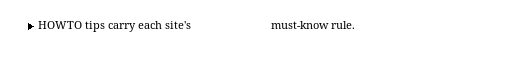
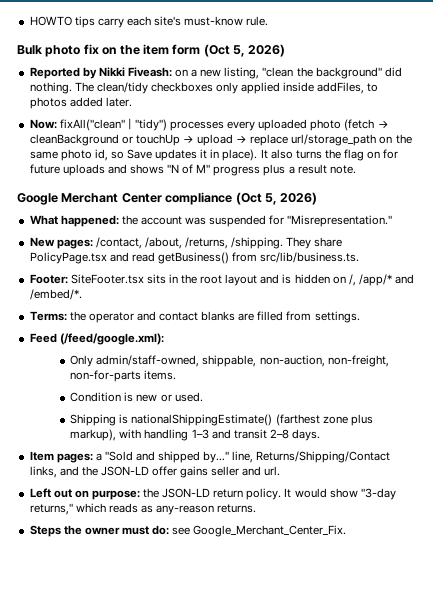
+ Bulk photo fix on the item form (Oct 5, 2026)
+ Reported by Nikki Fiveash: on a new listing, "clean the background" did nothing. The clean/tidy checkboxes only applied inside addFiles, to photos added later.
+ Now: fixAll("clean" | "tidy") processes every uploaded photo (fetch → cleanBackground or touchUp → upload → replace url/storage_path on the same photo id, so Save updates it in place). It also turns the flag on for future uploads and shows "N of M" progress plus a result note.
+ Google Merchant Center compliance (Oct 5, 2026)
+ What happened: the account was suspended for "Misrepresentation."
+ New pages: /contact, /about, /returns, /shipping. They share PolicyPage.tsx and read getBusiness() from src/lib/business.ts.
+ Footer: SiteFooter.tsx sits in the root layout and is hidden on /, /app/* and /embed/*.
+ Terms: the operator and contact blanks are filled from settings.
+ Feed (/feed/google.xml):
+ Only admin/staff-owned, shippable, non-auction, non-freight, non-for-parts items.
+ Condition is new or used.
+ Shipping is nationalShippingEstimate() (farthest zone plus markup), with handling 1–3 and transit 2–8 days.
+ Item pages: a "Sold and shipped by…" line, Returns/Shipping/Contact links, and the JSON-LD offer gains seller and url.
+ Left out on purpose: the JSON-LD return policy. It would show "3-day returns," which reads as any-reason returns.
+ Steps the owner must do: see Google_Merchant_Center_Fix.

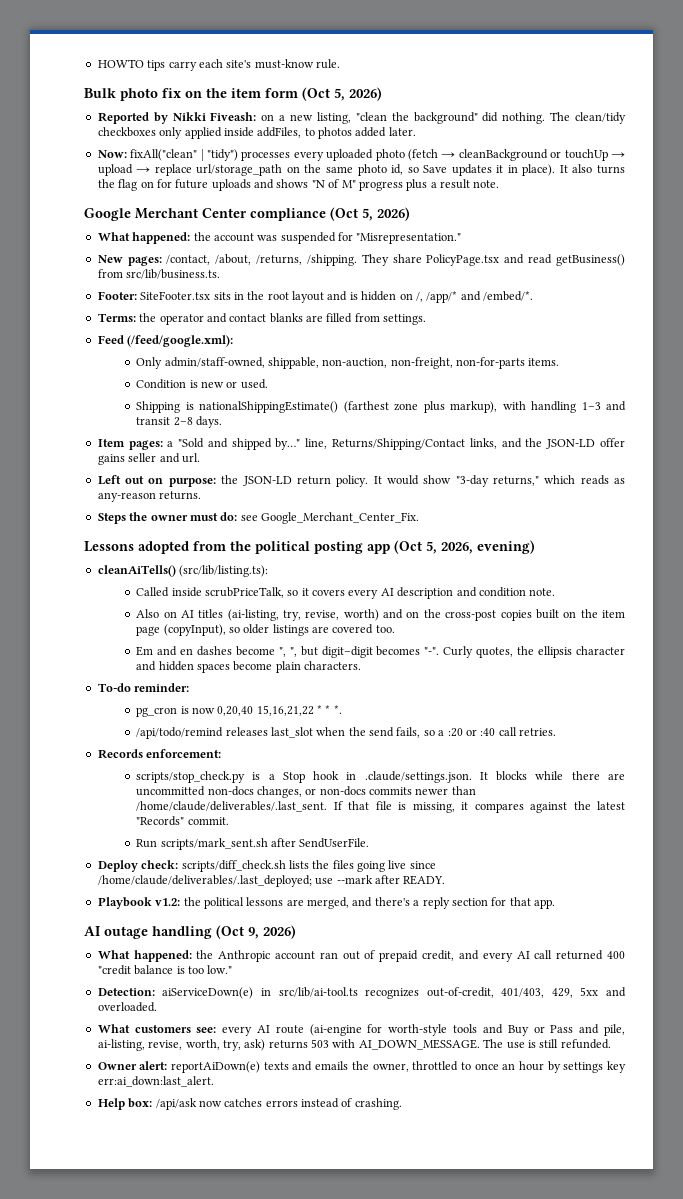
+ Lessons adopted from the political posting app (Oct 5, 2026, evening)
+ cleanAiTells() (src/lib/listing.ts):
+ Called inside scrubPriceTalk, so it covers every AI description and condition note.
+ Also on AI titles (ai-listing, try, revise, worth) and on the cross-post copies built on the item page (copyInput), so older listings are covered too.
+ Em and en dashes become ", ", but digit–digit becomes "-". Curly quotes, the ellipsis character and hidden spaces become plain characters.
+ To-do reminder:
+ pg_cron is now 0,20,40 15,16,21,22 * * *.
+ /api/todo/remind releases last_slot when the send fails, so a :20 or :40 call retries.
+ Records enforcement:
+ scripts/stop_check.py is a Stop hook in .claude/settings.json. It blocks while there are uncommitted non-docs changes, or non-docs commits newer than /home/claude/deliverables/.last_sent. If that file is missing, it compares against the latest "Records" commit.
+ Run scripts/mark_sent.sh after SendUserFile.
+ Deploy check: scripts/diff_check.sh lists the files going live since /home/claude/deliverables/.last_deployed; use --mark after READY.
+ Playbook v1.2: the political lessons are merged, and there's a reply section for that app.
+ AI outage handling (Oct 9, 2026)
+ What happened: the Anthropic account ran out of prepaid credit, and every AI call returned 400 "credit balance is too low."
+ Detection: aiServiceDown(e) in src/lib/ai-tool.ts recognizes out-of-credit, 401/403, 429, 5xx and overloaded.
+ What customers see: every AI route (ai-engine for worth-style tools and Buy or Pass and pile, ai-listing, revise, worth, try, ask) returns 503 with AI_DOWN_MESSAGE. The use is still refunded.
+ Owner alert: reportAiDown(e) texts and emails the owner, throttled to once an hour by settings key err:ai_down:last_alert.
+ Help box: /api/ask now catches errors instead of crashing.

